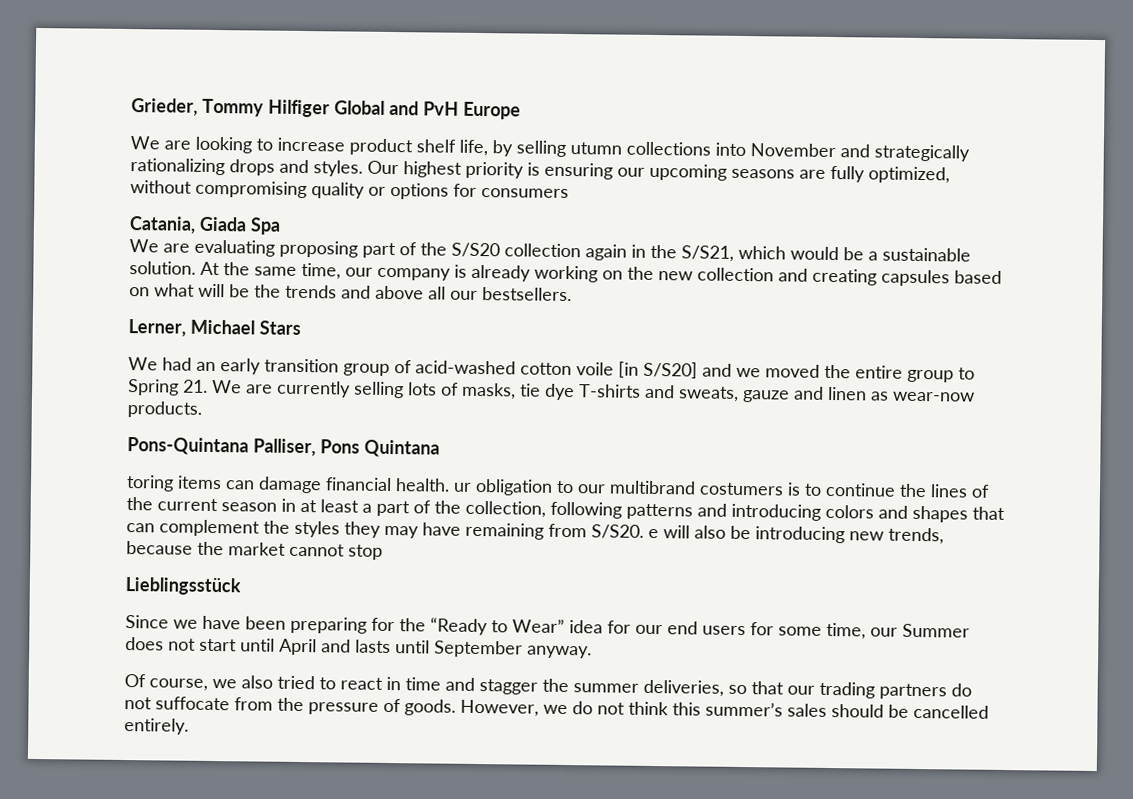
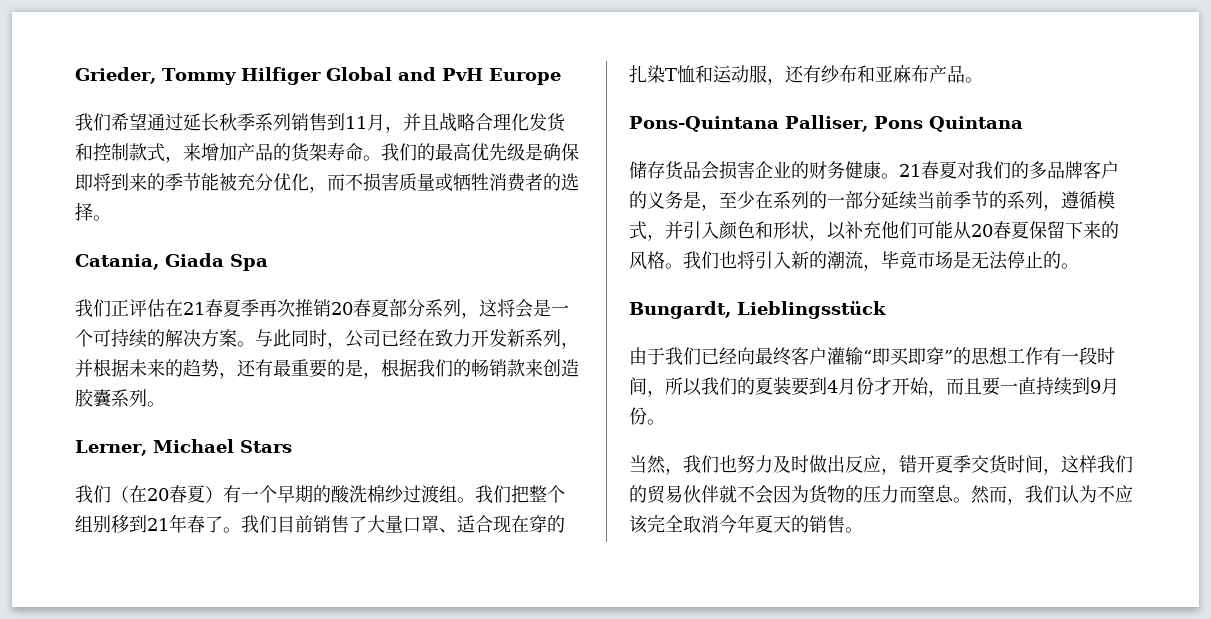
- We are looking to increase product shelf life, by selling utumn collections into November and strategically rationalizing drops and styles. Our highest priority is ensuring our upcoming seasons are fully optimized, without compromising quality or options for consumers
+ 我们希望通过延长秋季系列销售到11月，并且战略合理化发货和控制款式，来增加产品的货架寿命。我们的最高优先级是确保即将到来的季节能被充分优化，而不损害质量或牺牲消费者的选择。
  Catania, Giada Spa
- We are evaluating proposing part of the S/S20 collection again in the S/S21, which would be a sustainable solution. At the same time, our company is already working on the new collection and creating capsules based on what will be the trends and above all our bestsellers.
+ 我们正评估在21春夏季再次推销20春夏部分系列，这将会是一个可持续的解决方案。与此同时，公司已经在致力开发新系列，并根据未来的趋势，还有最重要的是，根据我们的畅销款来创造胶囊系列。
  Lerner, Michael Stars
- We had an early transition group of acid-washed cotton voile [in S/S20] and we moved the entire group to Spring 21. We are currently selling lots of masks, tie dye T-shirts and sweats, gauze and linen as wear-now products.
+ 我们（在20春夏）有一个早期的酸洗棉纱过渡组。我们把整个组别移到21年春了。我们目前销售了大量口罩、适合现在穿的扎染T恤和运动服，还有纱布和亚麻布产品。
  Pons-Quintana Palliser, Pons Quintana
- toring items can damage financial health. ur obligation to our multibrand costumers is to continue the lines of the current season in at least a part of the collection, following patterns and introducing colors and shapes that can complement the styles they may have remaining from S/S20. e will also be introducing new trends, because the market cannot stop
- Lieblingsstück
- Since we have been preparing for the “Ready to Wear” idea for our end users for some time, our Summer does not start until April and lasts until September anyway.
- Of course, we also tried to react in time and stagger the summer deliveries, so that our trading partners do not suffocate from the pressure of goods. However, we do not think this summer’s sales should be cancelled entirely.
+ 储存货品会损害企业的财务健康。21春夏对我们的多品牌客户的义务是，至少在系列的一部分延续当前季节的系列，遵循模式，并引入颜色和形状，以补充他们可能从20春夏保留下来的风格。我们也将引入新的潮流，毕竟市场是无法停止的。
+ Bungardt, Lieblingsstück
+ 由于我们已经向最终客户灌输“即买即穿”的思想工作有一段时间，所以我们的夏装要到4月份才开始，而且要一直持续到9月份。
+ 当然，我们也努力及时做出反应，错开夏季交货时间，这样我们的贸易伙伴就不会因为货物的压力而窒息。然而，我们认为不应该完全取消今年夏天的销售。

